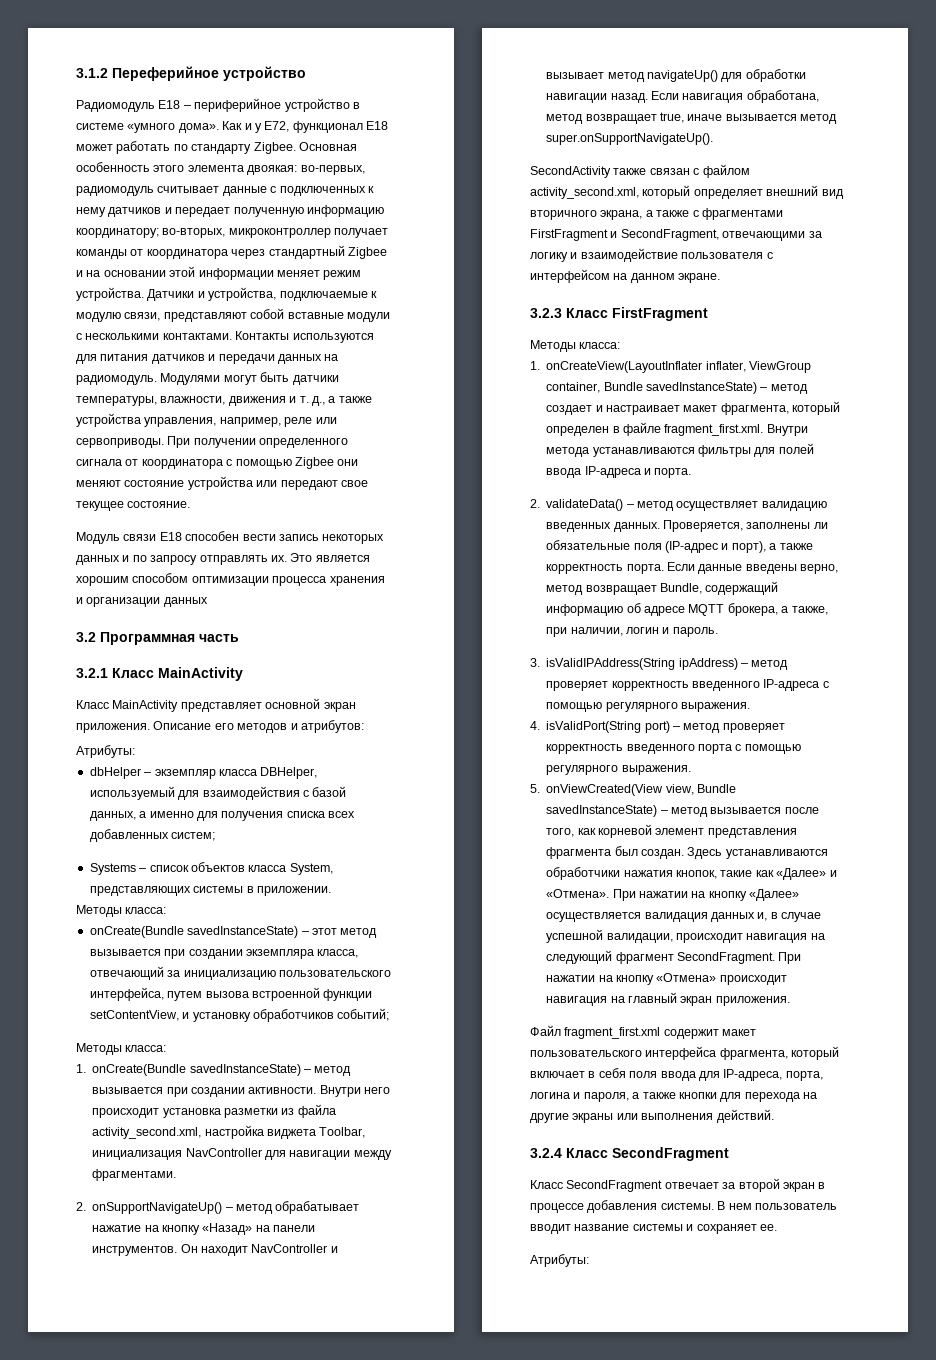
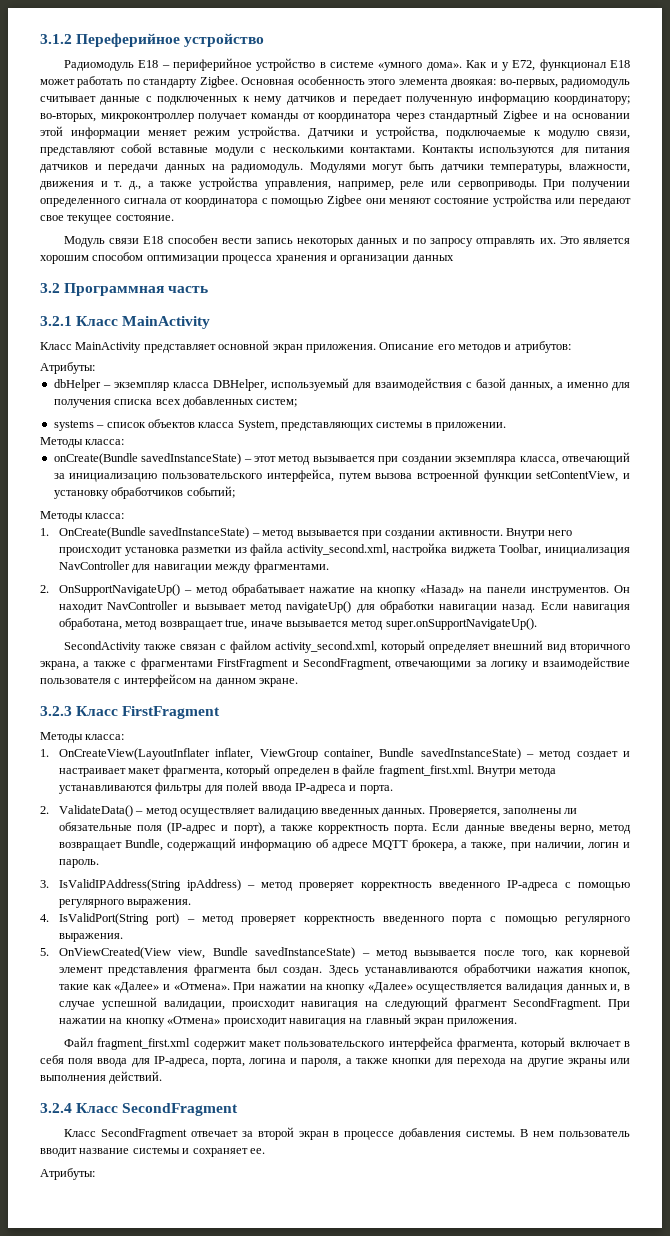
- Systems – список объектов класса System, представляющих системы в приложении.
+ systems – список объектов класса System, представляющих системы в приложении.
- 1. onCreate(Bundle savedInstanceState) – метод вызывается при создании активности.
+ 1. OnCreate(Bundle savedInstanceState) – метод вызывается при создании активности.
- 2. onSupportNavigateUp() – метод обрабатывает нажатие на кнопку «Назад» на панели инструментов.
+ 2. OnSupportNavigateUp() – метод обрабатывает нажатие на кнопку «Назад» на панели инструментов.
- 1. onCreateView(LayoutInflater inflater, ViewGroup container, Bundle savedInstanceState) – метод создает и настраивает макет фрагмента, который определен в файле fragment_first.xml. Внутри метода устанавливаются фильтры для полей ввода IP-адреса и порта.
+ 1. OnCreateView(LayoutInflater inflater, ViewGroup container, Bundle savedInstanceState) – метод создает и настраивает макет фрагмента, который определен в файле fragment_first.xml. Внутри метода устанавливаются фильтры для полей ввода IP-адреса и порта.
- 2. validateData() – метод осуществляет валидацию введенных данных.
+ 2. ValidateData() – метод осуществляет валидацию введенных данных.
- 3. isValidIPAddress(String ipAddress) – метод проверяет корректность введенного IP-адреса с помощью регулярного выражения.
+ 3. IsValidIPAddress(String ipAddress) – метод проверяет корректность введенного IP-адреса с помощью регулярного выражения.
- 4. isValidPort(String port) – метод проверяет корректность введенного порта с помощью регулярного выражения.
+ 4. IsValidPort(String port) – метод проверяет корректность введенного порта с помощью регулярного выражения.
- 5. onViewCreated(View view, Bundle savedInstanceState) – метод вызывается после того, как корневой элемент представления фрагмента был создан.
+ 5. OnViewCreated(View view, Bundle savedInstanceState) – метод вызывается после того, как корневой элемент представления фрагмента был создан.

